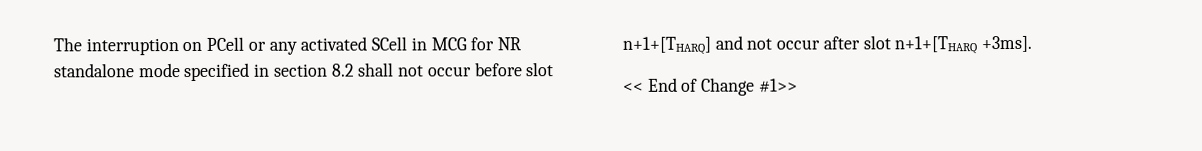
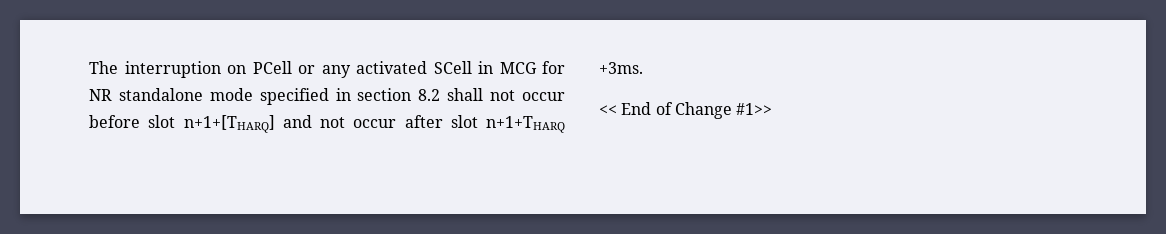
- The interruption on PCell or any activated SCell in MCG for NR standalone mode specified in section 8.2 shall not occur before slot n+1+[THARQ] and not occur after slot n+1+[THARQ +3ms].
+ The interruption on PCell or any activated SCell in MCG for NR standalone mode specified in section 8.2 shall not occur before slot n+1+[THARQ] and not occur after slot n+1+THARQ +3ms.

